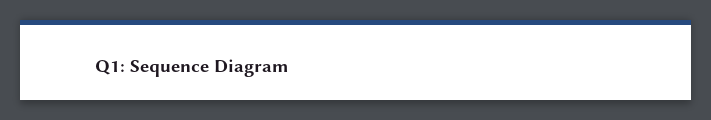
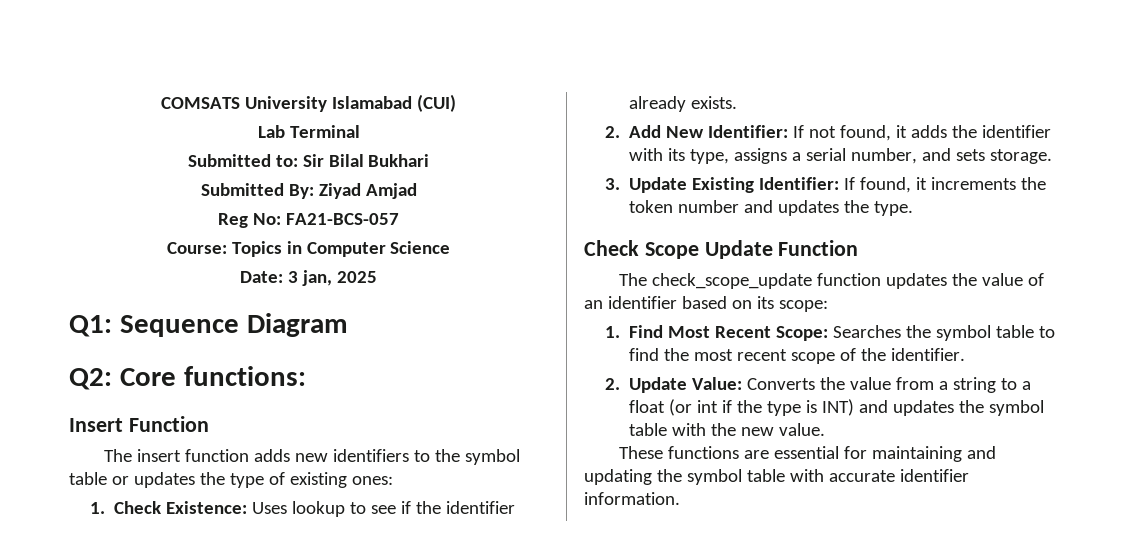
+ COMSATS University Islamabad (CUI)
+ Lab Terminal
+ Submitted to: Sir Bilal Bukhari
+ Submitted By: Ziyad Amjad
+ Reg No: FA21-BCS-057
+ Course: Topics in Computer Science
+ Date: 3 jan, 2025
  Q1: Sequence Diagram
+ Q2: Core functions:
+ Insert Function
+ The insert function adds new identifiers to the symbol table or updates the type of existing ones:
+ 1. Check Existence: Uses lookup to see if the identifier already exists.
+ 2. Add New Identifier: If not found, it adds the identifier with its type, assigns a serial number, and sets storage.
+ 3. Update Existing Identifier: If found, it increments the token number and updates the type.
+ Check Scope Update Function
+ The check_scope_update function updates the value of an identifier based on its scope:
+ 1. Find Most Recent Scope: Searches the symbol table to find the most recent scope of the identifier.
+ 2. Update Value: Converts the value from a string to a float (or int if the type is INT) and updates the symbol table with the new value.
+ These functions are essential for maintaining and updating the symbol table with accurate identifier information.

